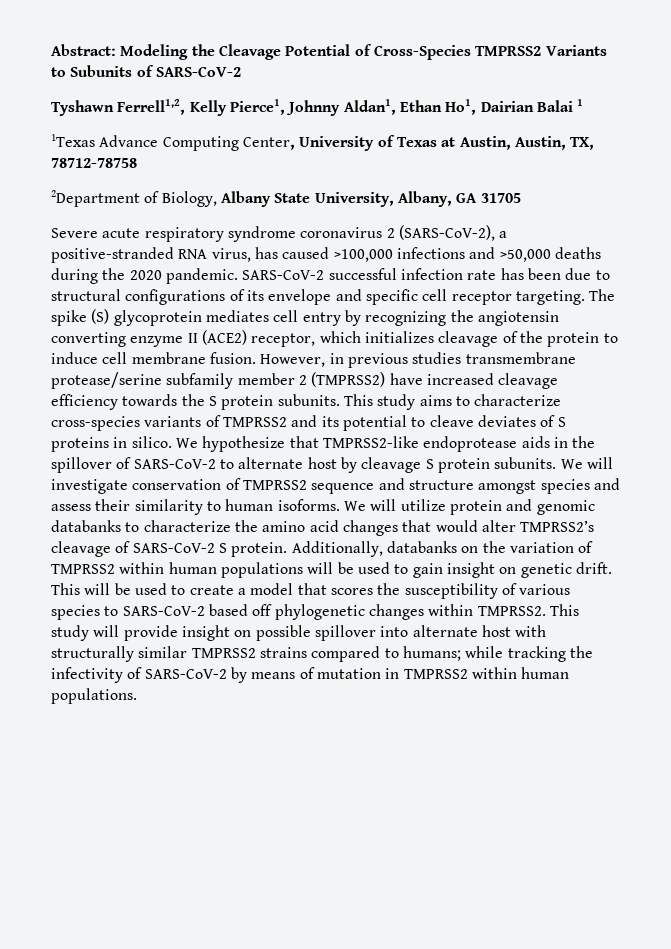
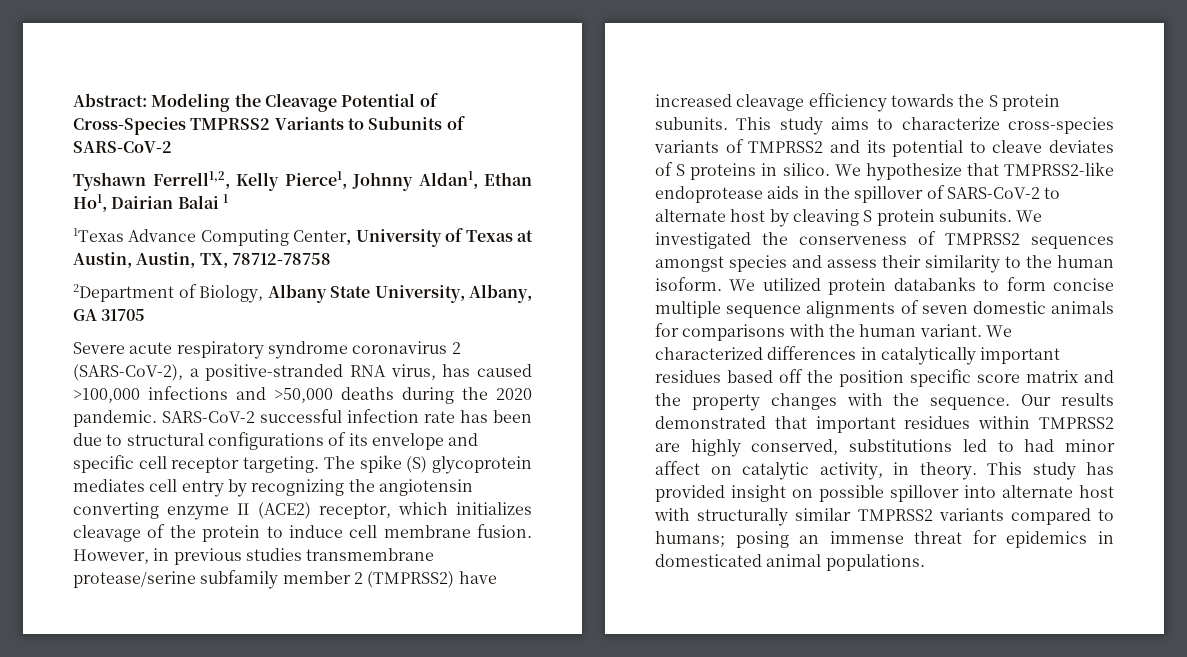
- We hypothesize that TMPRSS2-like endoprotease aids in the spillover of SARS-CoV-2 to alternate host by cleavage S protein subunits.
+ We hypothesize that TMPRSS2-like endoprotease aids in the spillover of SARS-CoV-2 to alternate host by cleaving S protein subunits.
- We will investigate conservation of TMPRSS2 sequence and structure amongst species and assess their similarity to human isoforms. We will utilize protein and genomic databanks to characterize the amino acid changes that would alter TMPRSS2’s cleavage of SARS-CoV-2 S protein. Additionally, databanks on the variation of TMPRSS2 within human populations will be used to gain insight on genetic drift. This will be used to create a model that scores the susceptibility of various species to SARS-CoV-2 based off phylogenetic changes within TMPRSS2. This study will provide insight on possible spillover into alternate host with structurally similar TMPRSS2 strains compared to humans; while tracking the infectivity of SARS-CoV-2 by means of mutation in TMPRSS2 within human populations.
+ We investigated the conserveness of TMPRSS2 sequences amongst species and assess their similarity to the human isoform. We utilized protein databanks to form concise multiple sequence alignments of seven domestic animals for comparisons with the human variant. We characterized differences in catalytically important residues based off the position specific score matrix and the property changes with the sequence. Our results demonstrated that important residues within TMPRSS2 are highly conserved, substitutions led to had minor affect on catalytic activity, in theory. This study has provided insight on possible spillover into alternate host with structurally similar TMPRSS2 variants compared to humans; posing an immense threat for epidemics in domesticated animal populations.

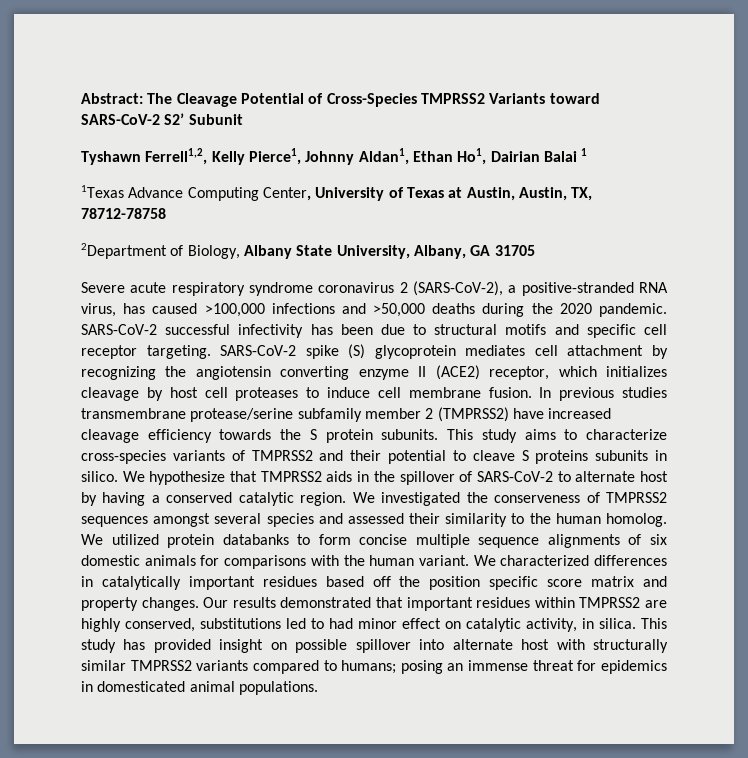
- Abstract: Modeling the Cleavage Potential of Cross-Species TMPRSS2 Variants to Subunits of SARS-CoV-2
+ Abstract: The Cleavage Potential of Cross-Species TMPRSS2 Variants toward SARS-CoV-2 S2’ Subunit
- SARS-CoV-2 successful infection rate has been due to structural configurations of its envelope and specific cell receptor targeting.
+ SARS-CoV-2 successful infectivity has been due to structural motifs and specific cell receptor targeting.
- The spike (S) glycoprotein mediates cell entry by recognizing the angiotensin converting enzyme II (ACE2) receptor, which initializes cleavage of the protein to induce cell membrane fusion.
+ SARS-CoV-2 spike (S) glycoprotein mediates cell attachment by recognizing the angiotensin converting enzyme II (ACE2) receptor, which initializes cleavage by host cell proteases to induce cell membrane fusion.
- However, in previous studies transmembrane protease/serine subfamily member 2 (TMPRSS2) have increased cleavage efficiency towards the S protein subunits.
+ In previous studies transmembrane protease/serine subfamily member 2 (TMPRSS2) have increased cleavage efficiency towards the S protein subunits.
- This study aims to characterize cross-species variants of TMPRSS2 and its potential to cleave deviates of S proteins in silico.
+ This study aims to characterize cross-species variants of TMPRSS2 and their potential to cleave S proteins subunits in silico.
- We hypothesize that TMPRSS2-like endoprotease aids in the spillover of SARS-CoV-2 to alternate host by cleaving S protein subunits.
+ We hypothesize that TMPRSS2 aids in the spillover of SARS-CoV-2 to alternate host by having a conserved catalytic region.
- We investigated the conserveness of TMPRSS2 sequences amongst species and assess their similarity to the human isoform.
+ We investigated the conserveness of TMPRSS2 sequences amongst several species and assessed their similarity to the human homolog.
- We utilized protein databanks to form concise multiple sequence alignments of seven domestic animals for comparisons with the human variant.
+ We utilized protein databanks to form concise multiple sequence alignments of six domestic animals for comparisons with the human variant.
- We characterized differences in catalytically important residues based off the position specific score matrix and the property changes with the sequence.
+ We characterized differences in catalytically important residues based off the position specific score matrix and property changes.
- Our results demonstrated that important residues within TMPRSS2 are highly conserved, substitutions led to had minor affect on catalytic activity, in theory.
+ Our results demonstrated that important residues within TMPRSS2 are highly conserved, substitutions led to had minor effect on catalytic activity, in silica.

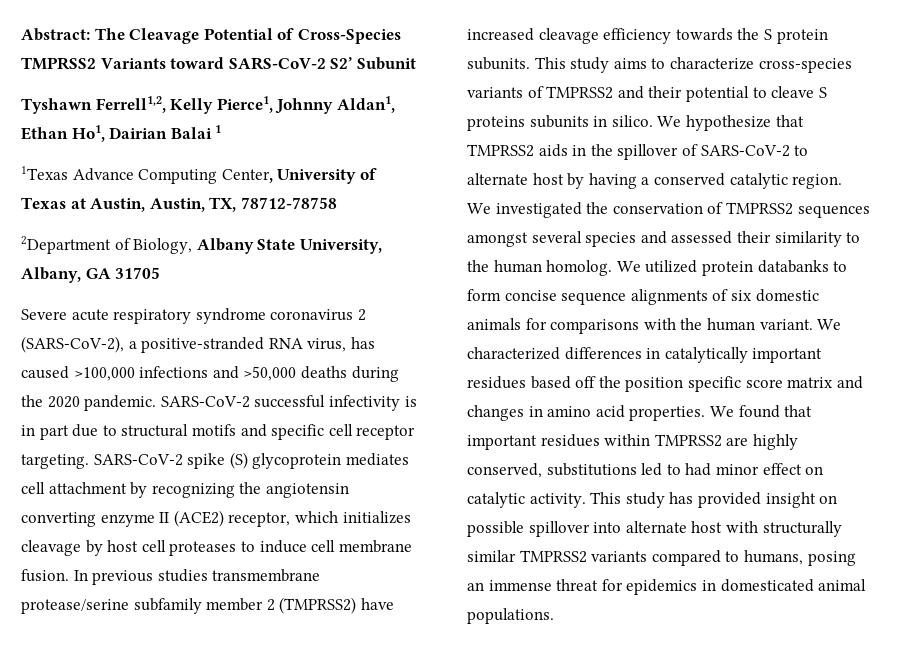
- SARS-CoV-2 successful infectivity has been due to structural motifs and specific cell receptor targeting.
+ SARS-CoV-2 successful infectivity is in part due to structural motifs and specific cell receptor targeting.
- We investigated the conserveness of TMPRSS2 sequences amongst several species and assessed their similarity to the human homolog.
+ We investigated the conservation of TMPRSS2 sequences amongst several species and assessed their similarity to the human homolog.
- We utilized protein databanks to form concise multiple sequence alignments of six domestic animals for comparisons with the human variant.
+ We utilized protein databanks to form concise sequence alignments of six domestic animals for comparisons with the human variant.
- We characterized differences in catalytically important residues based off the position specific score matrix and property changes. Our results demonstrated that important residues within TMPRSS2 are highly conserved, substitutions led to had minor effect on catalytic activity, in silica.
+ We characterized differences in catalytically important residues based off the position specific score matrix and changes in amino acid properties. We found that important residues within TMPRSS2 are highly conserved, substitutions led to had minor effect on catalytic activity.
- This study has provided insight on possible spillover into alternate host with structurally similar TMPRSS2 variants compared to humans; posing an immense threat for epidemics in domesticated animal populations.
+ This study has provided insight on possible spillover into alternate host with structurally similar TMPRSS2 variants compared to humans, posing an immense threat for epidemics in domesticated animal populations.

